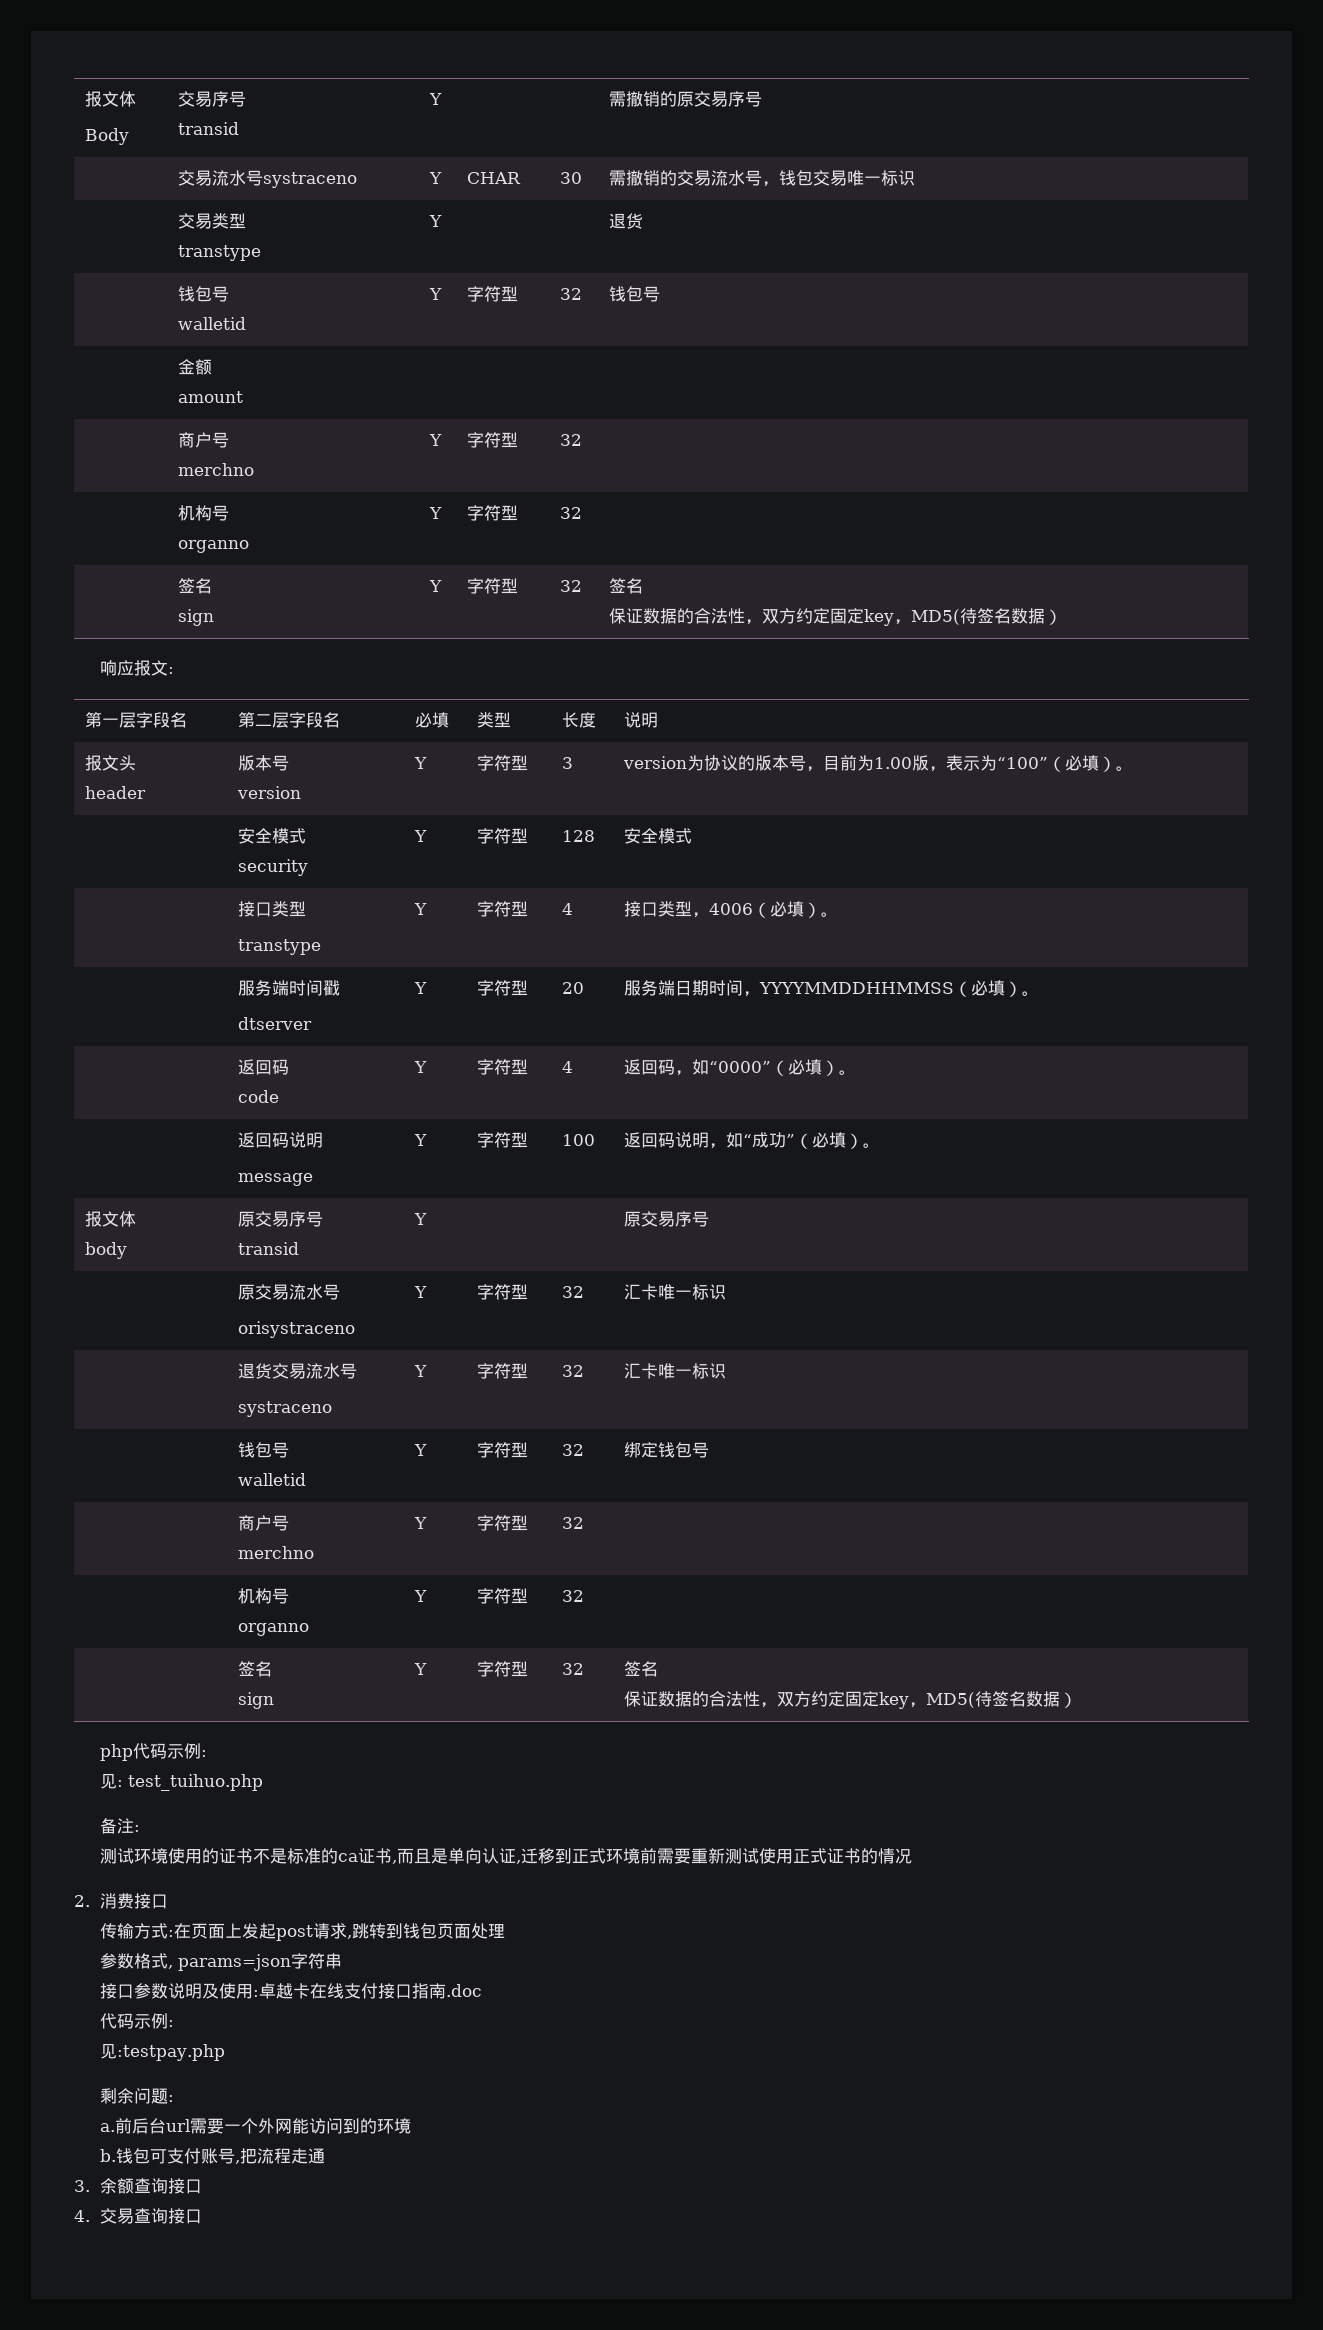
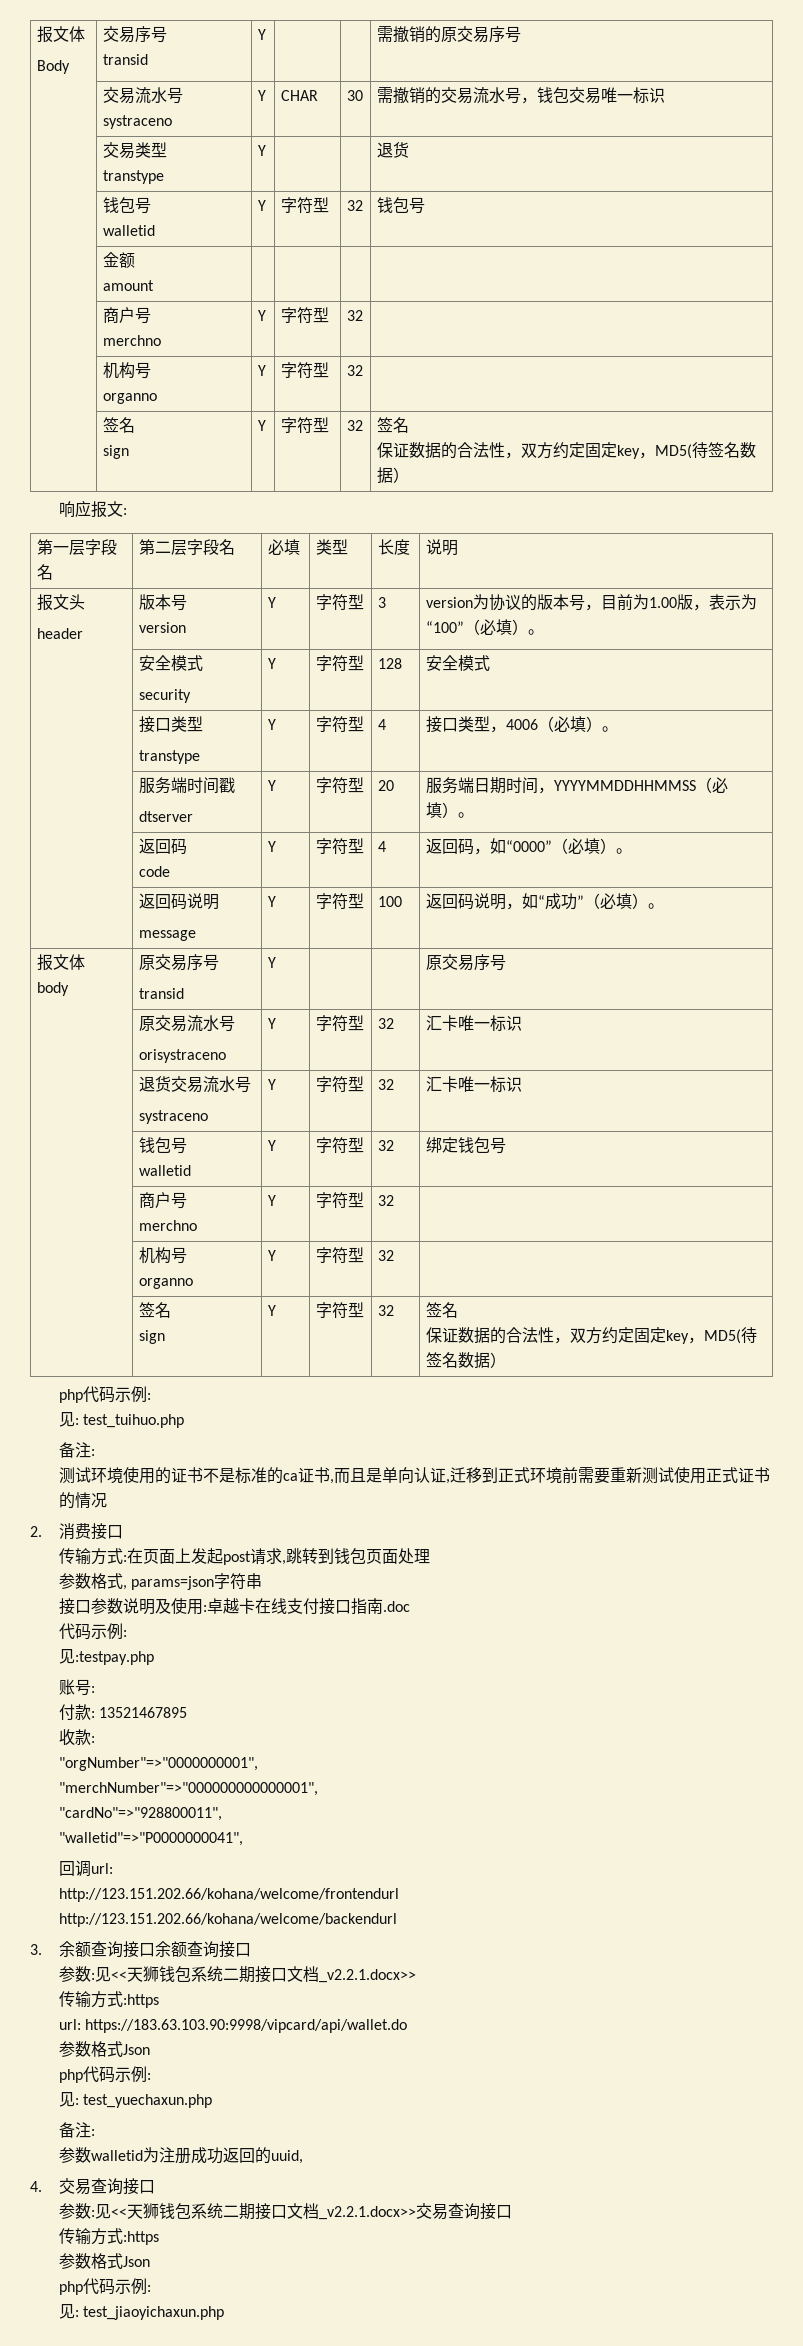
- 剩余问题:
- a.前后台url需要一个外网能访问到的环境
- b.钱包可支付账号,把流程走通
- 3.余额查询接口
+ 账号:
+ 付款: 13521467895
+ 收款:
+ "orgNumber"=>"0000000001",
+ "merchNumber"=>"000000000000001",
+ "cardNo"=>"928800011",
+ "walletid"=>"P0000000041",
+ 回调url:
+ http://123.151.202.66/kohana/welcome/frontendurl
+ http://123.151.202.66/kohana/welcome/backendurl
+ 3.余额查询接口余额查询接口
+ 参数:见<<天狮钱包系统二期接口文档_v2.2.1.docx>>
+ 传输方式:https
+ url: https://183.63.103.90:9998/vipcard/api/wallet.do
+ 参数格式Json
+ php代码示例:
+ 见: test_yuechaxun.php
+ 备注:
+ 参数walletid为注册成功返回的uuid,
  4.交易查询接口
+ 参数:见<<天狮钱包系统二期接口文档_v2.2.1.docx>>交易查询接口
+ 传输方式:https
+ 参数格式Json
+ php代码示例:
+ 见: test_jiaoyichaxun.php

